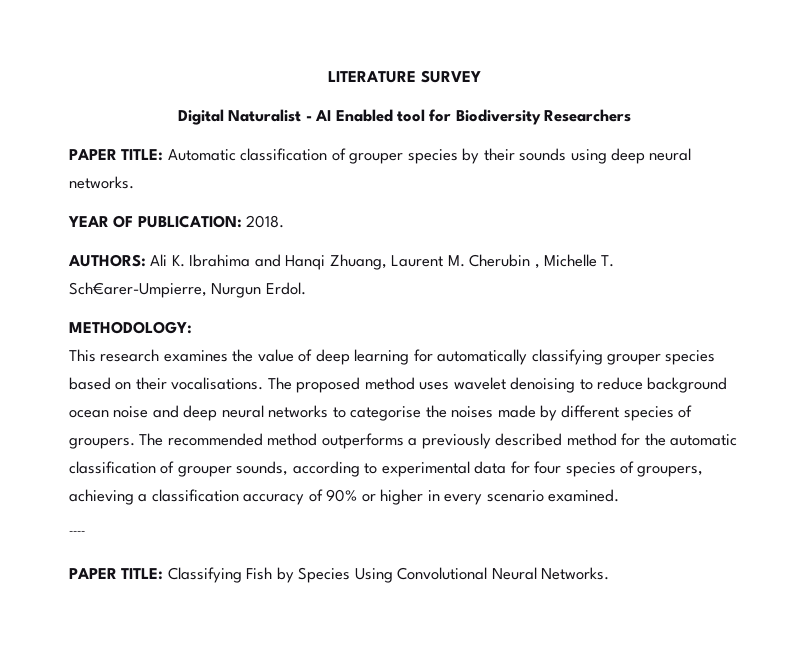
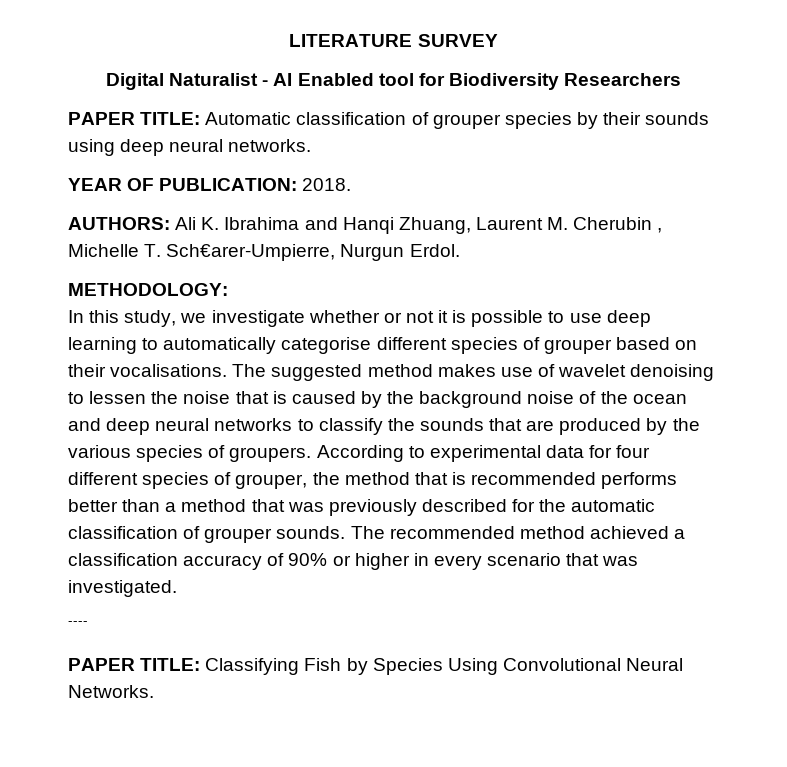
- This research examines the value of deep learning for automatically classifying grouper species based on their vocalisations.
+ In this study, we investigate whether or not it is possible to use deep learning to automatically categorise different species of grouper based on their vocalisations.
- The proposed method uses wavelet denoising to reduce background ocean noise and deep neural networks to categorise the noises made by different species of groupers. The recommended method outperforms a previously described method for the automatic classification of grouper sounds, according to experimental data for four species of groupers, achieving a classification accuracy of 90% or higher in every scenario examined.
+ The suggested method makes use of wavelet denoising to lessen the noise that is caused by the background noise of the ocean and deep neural networks to classify the sounds that are produced by the various species of groupers. According to experimental data for four different species of grouper, the method that is recommended performs better than a method that was previously described for the automatic classification of grouper sounds. The recommended method achieved a classification accuracy of 90% or higher in every scenario that was investigated.

